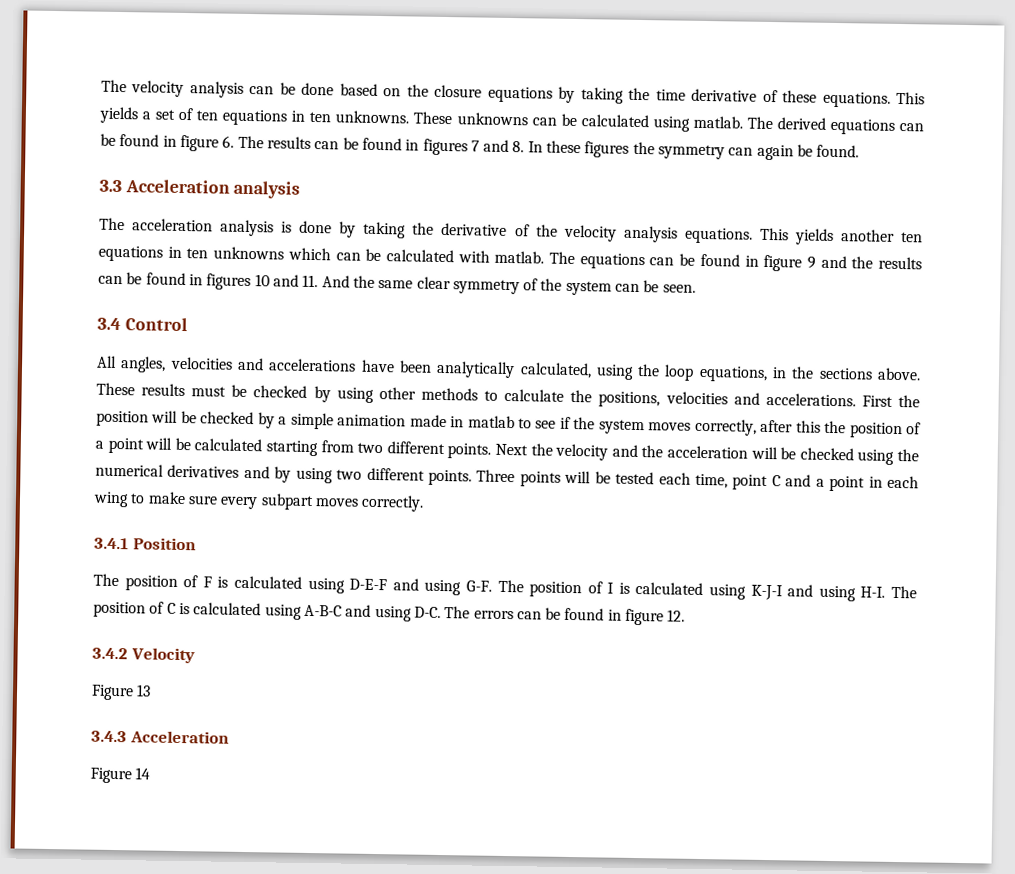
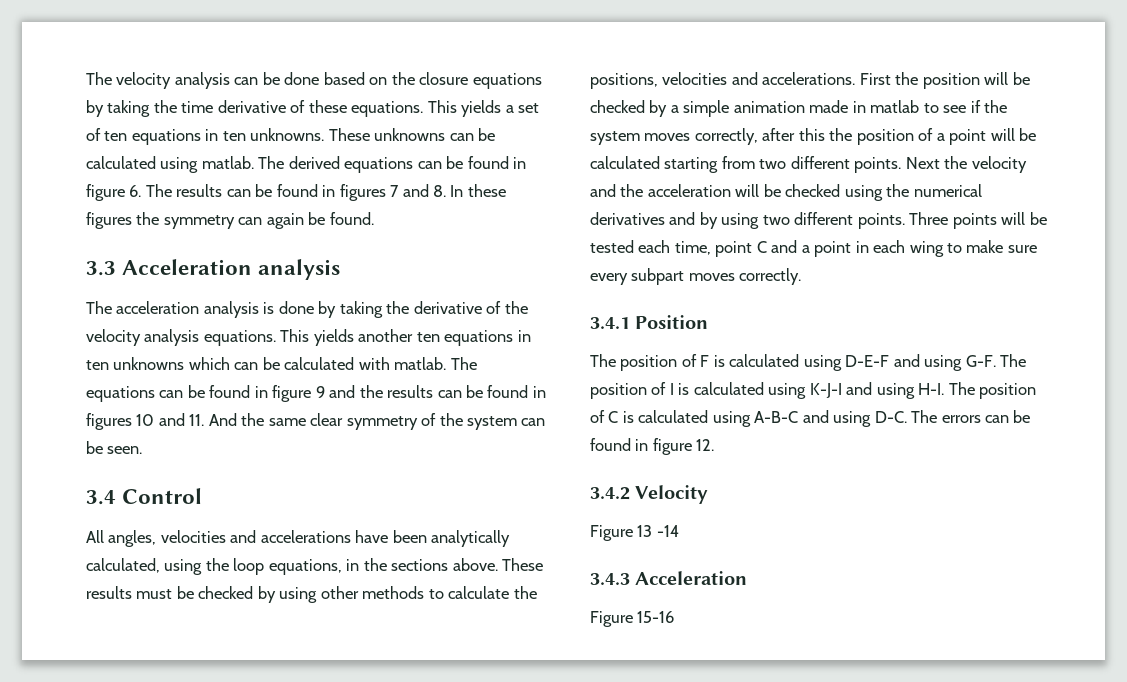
- Figure 13
+ Figure 13 -14
- Figure 14
+ Figure 15-16

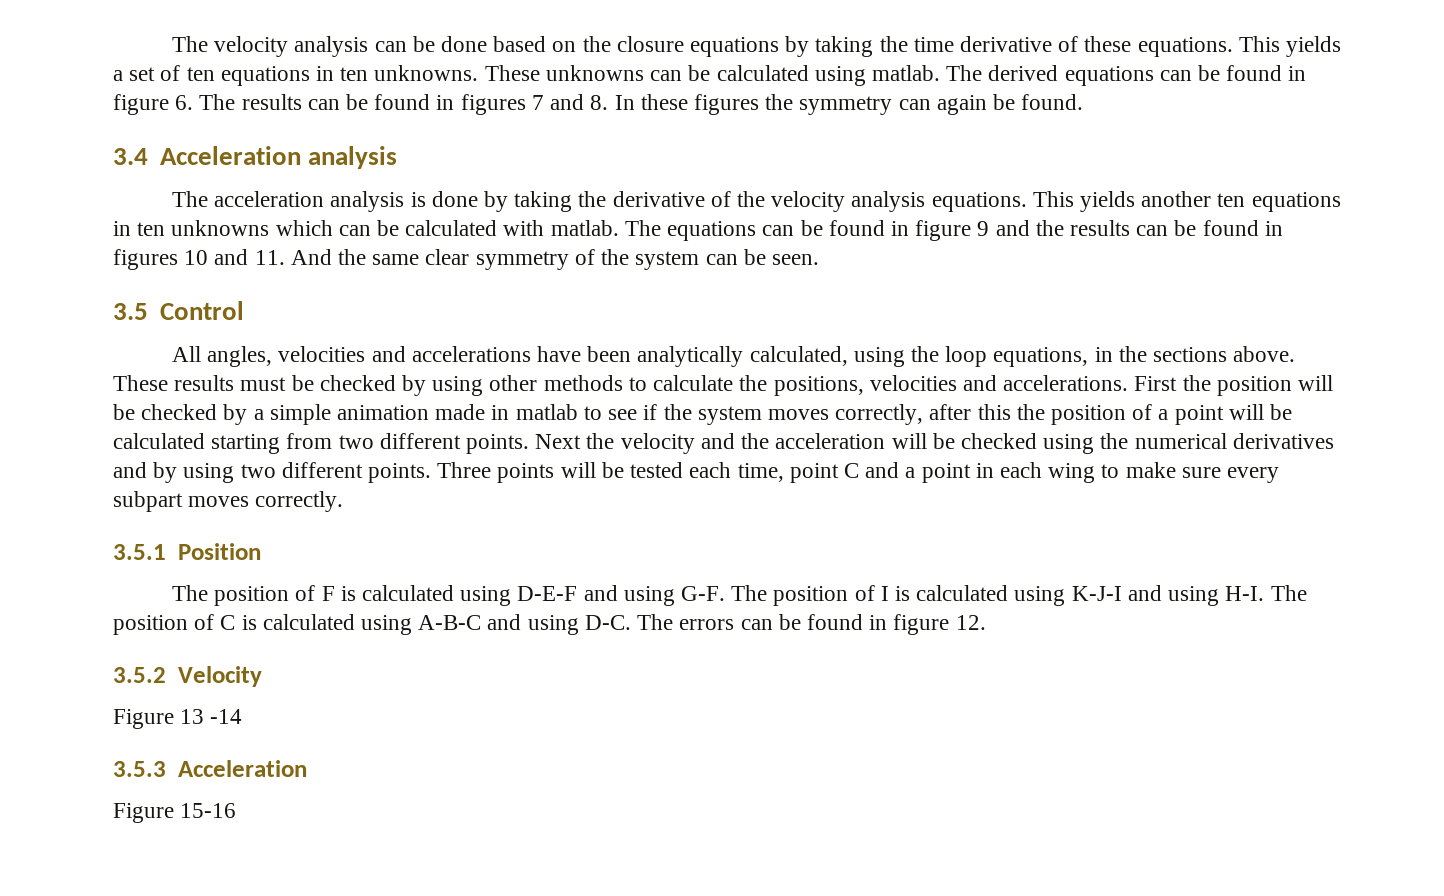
- 3.3 Acceleration analysis
+ 3.4 Acceleration analysis
- 3.4 Control
+ 3.5 Control
- 3.4.1 Position
+ 3.5.1 Position
- 3.4.2 Velocity
+ 3.5.2 Velocity
- 3.4.3 Acceleration
+ 3.5.3 Acceleration

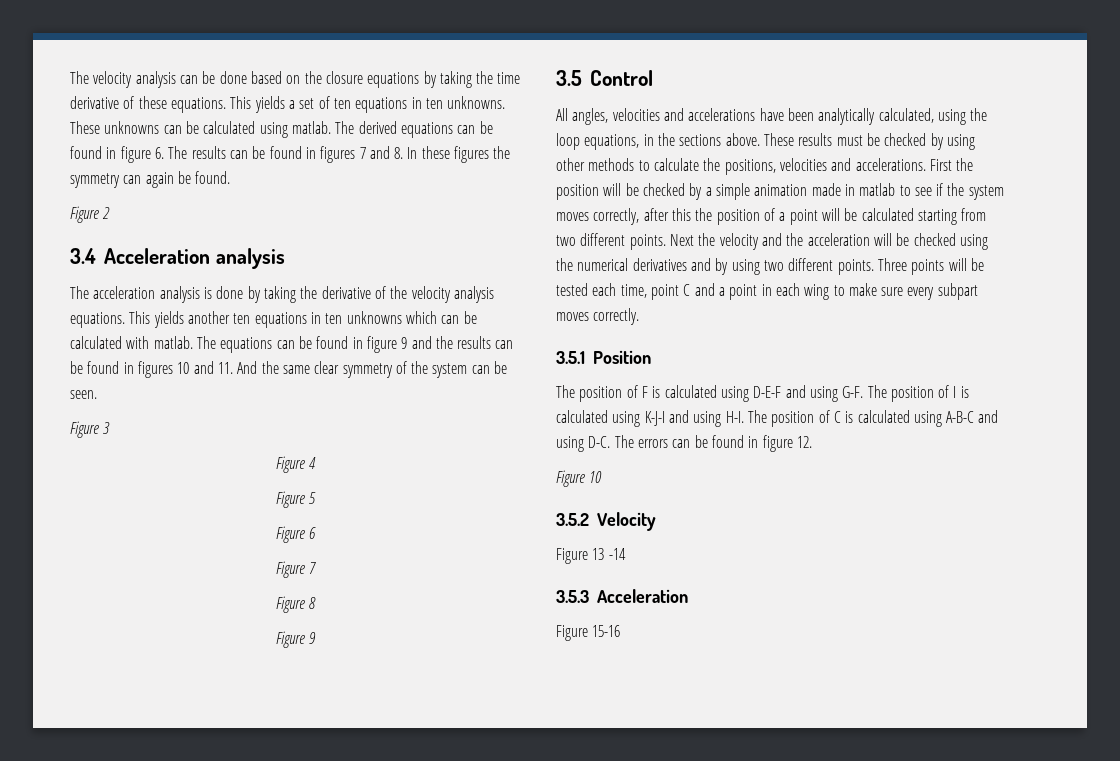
+ Figure 2
+ Figure 3
+ Figure 4
+ Figure 5
+ Figure 6
+ Figure 7
+ Figure 8
+ Figure 9
+ Figure 10

